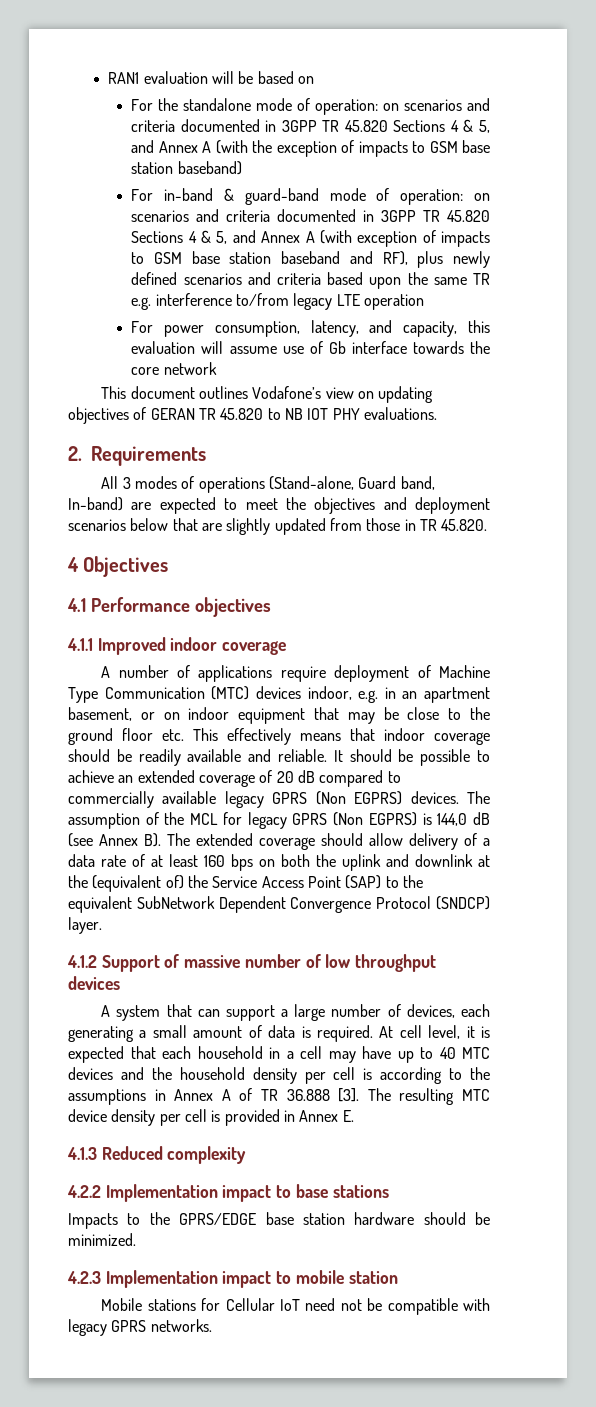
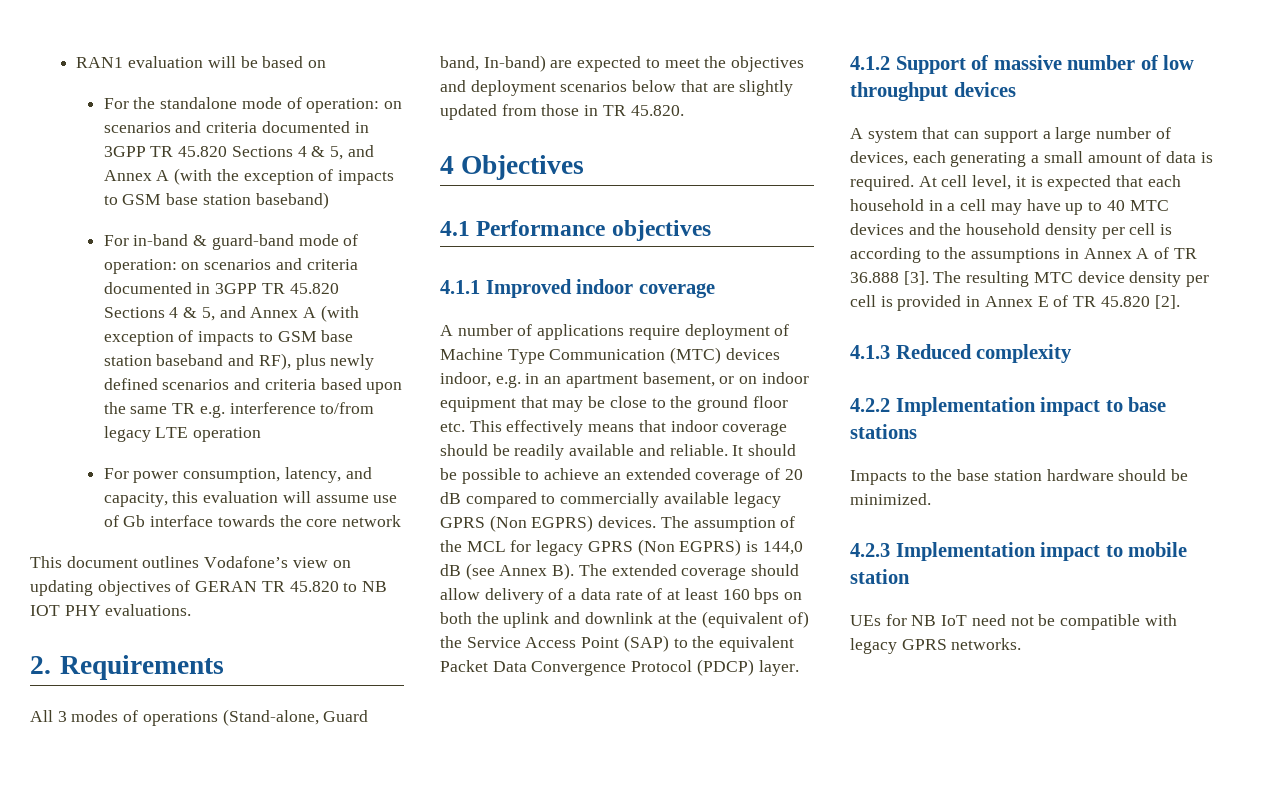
- The assumption of the MCL for legacy GPRS (Non EGPRS) is 144,0 dB (see Annex B). The extended coverage should allow delivery of a data rate of at least 160 bps on both the uplink and downlink at the (equivalent of) the Service Access Point (SAP) to the equivalent SubNetwork Dependent Convergence Protocol (SNDCP) layer.
+ The assumption of the MCL for legacy GPRS (Non EGPRS) is 144,0 dB (see Annex B). The extended coverage should allow delivery of a data rate of at least 160 bps on both the uplink and downlink at the (equivalent of) the Service Access Point (SAP) to the equivalent Packet Data Convergence Protocol (PDCP) layer.
- The resulting MTC device density per cell is provided in Annex E.
+ The resulting MTC device density per cell is provided in Annex E of TR 45.820 [2].
- Impacts to the GPRS/EDGE base station hardware should be minimized.
+ Impacts to the base station hardware should be minimized.
- Mobile stations for Cellular IoT need not be compatible with legacy GPRS networks.
+ UEs for NB IoT need not be compatible with legacy GPRS networks.

